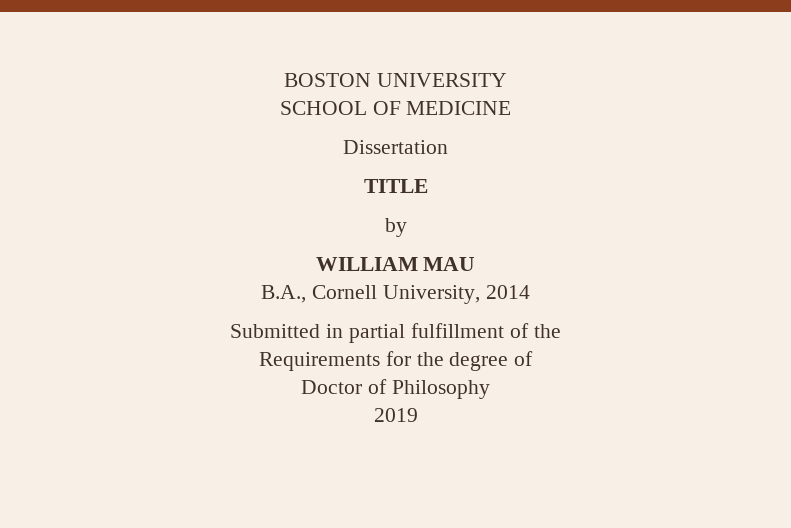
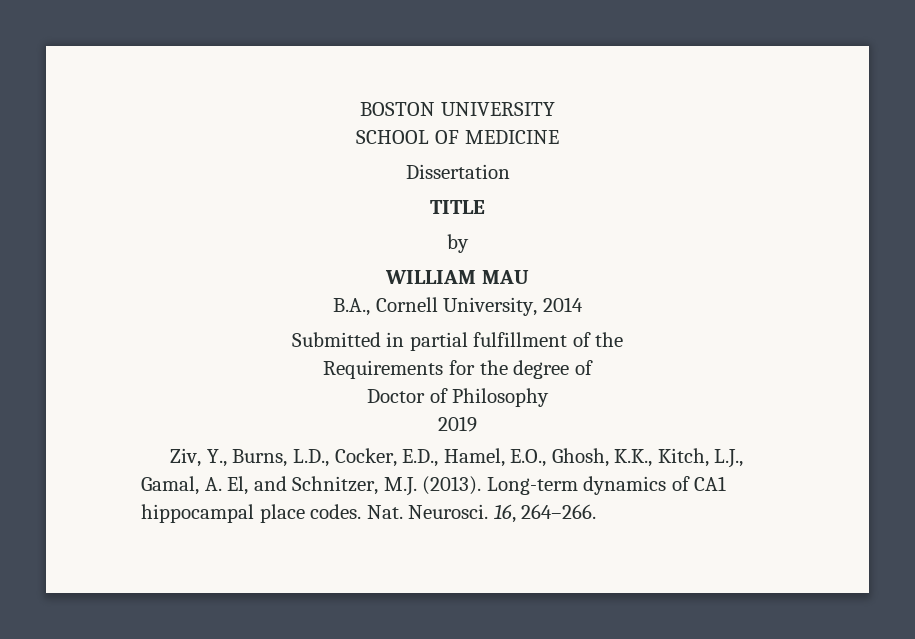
+ Ziv, Y., Burns, L.D., Cocker, E.D., Hamel, E.O., Ghosh, K.K., Kitch, L.J., Gamal, A. El, and Schnitzer, M.J. (2013). Long-term dynamics of CA1 hippocampal place codes. Nat. Neurosci. 16, 264–266.

